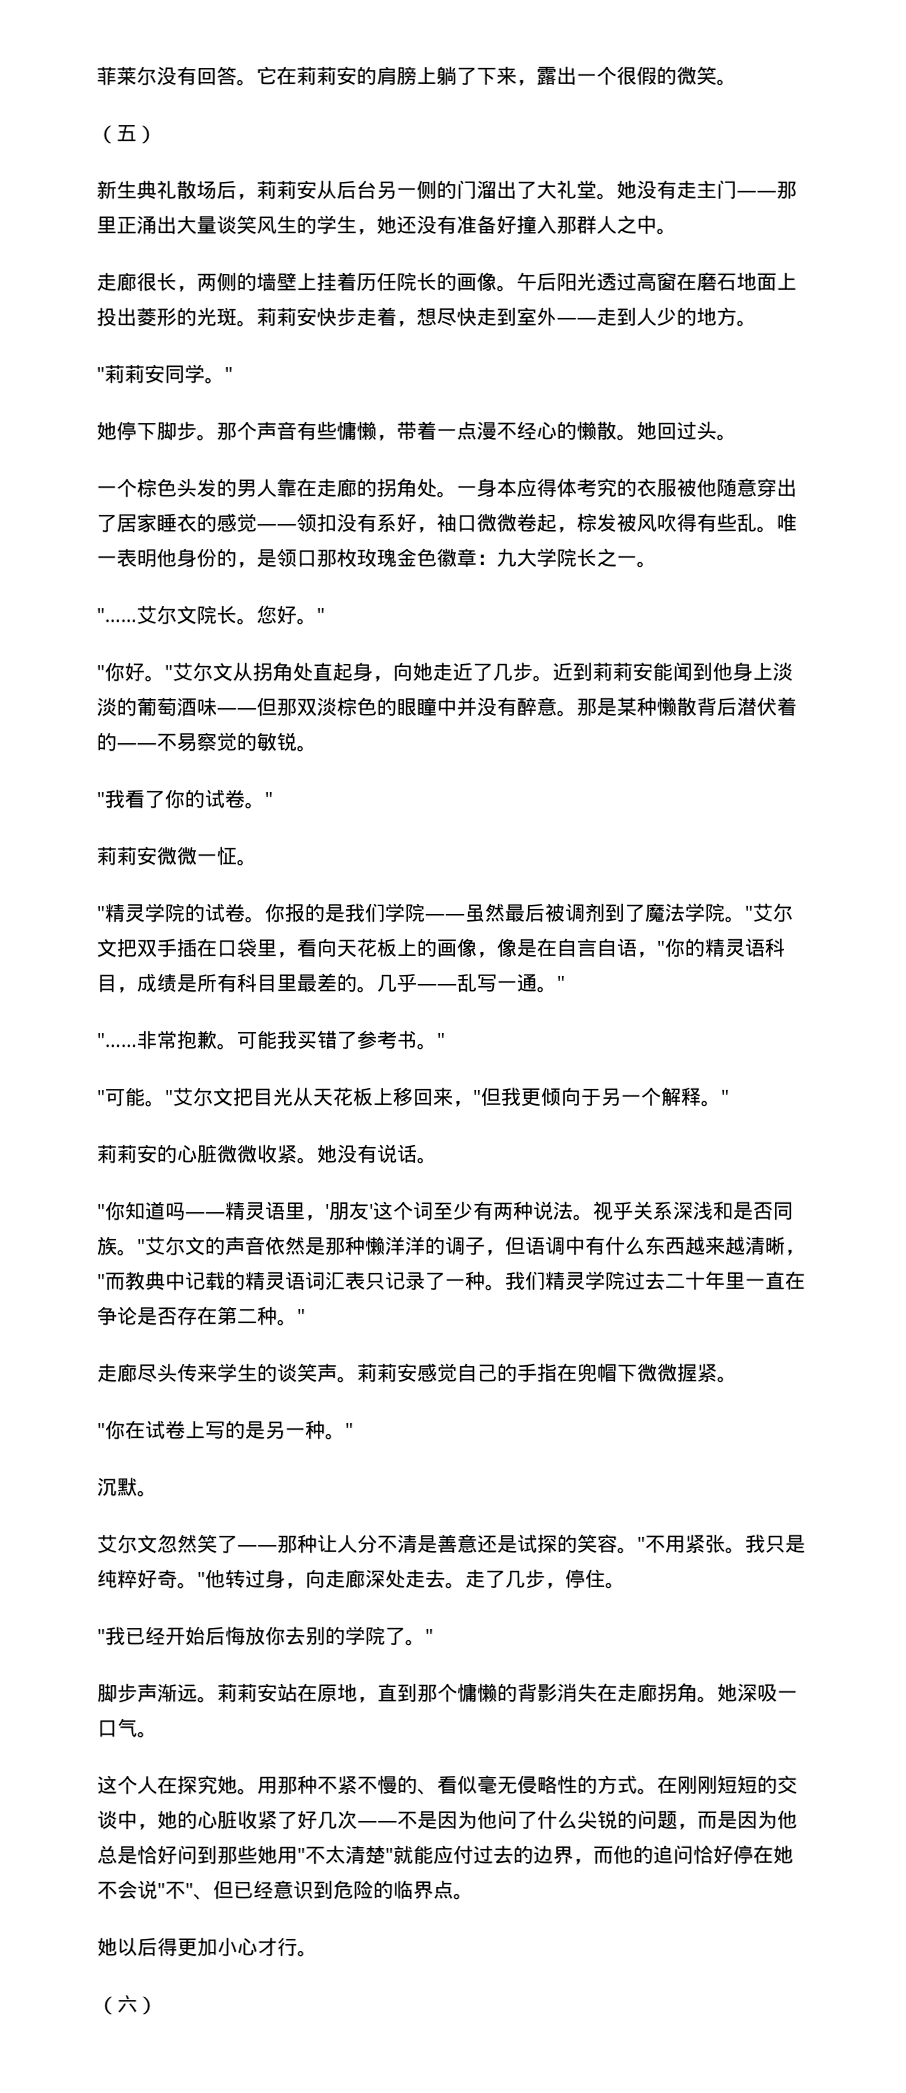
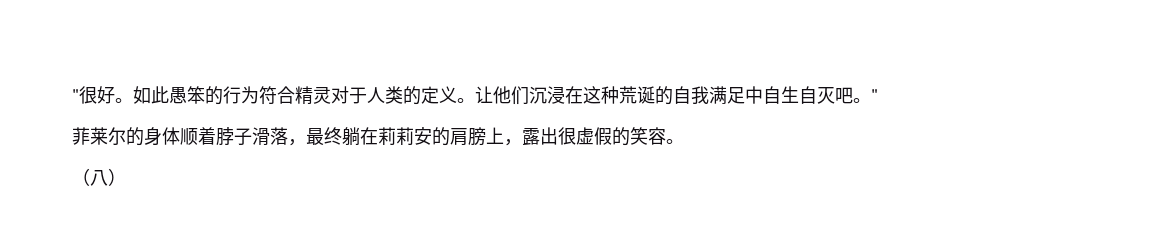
- 菲莱尔没有回答。它在莉莉安的肩膀上躺了下来，露出一个很假的微笑。
- （五）
- 新生典礼散场后，莉莉安从后台另一侧的门溜出了大礼堂。她没有走主门——那里正涌出大量谈笑风生的学生，她还没有准备好撞入那群人之中。
- 走廊很长，两侧的墙壁上挂着历任院长的画像。午后阳光透过高窗在磨石地面上投出菱形的光斑。莉莉安快步走着，想尽快走到室外——走到人少的地方。
- "莉莉安同学。"
- 她停下脚步。那个声音有些慵懒，带着一点漫不经心的懒散。她回过头。
- 一个棕色头发的男人靠在走廊的拐角处。一身本应得体考究的衣服被他随意穿出了居家睡衣的感觉——领扣没有系好，袖口微微卷起，棕发被风吹得有些乱。唯一表明他身份的，是领口那枚玫瑰金色徽章：九大学院长之一。
- "……艾尔文院长。您好。"
- "你好。"艾尔文从拐角处直起身，向她走近了几步。近到莉莉安能闻到他身上淡淡的葡萄酒味——但那双淡棕色的眼瞳中并没有醉意。那是某种懒散背后潜伏着的——不易察觉的敏锐。
- "我看了你的试卷。"
- 莉莉安微微一怔。
- "精灵学院的试卷。你报的是我们学院——虽然最后被调剂到了魔法学院。"艾尔文把双手插在口袋里，看向天花板上的画像，像是在自言自语，"你的精灵语科目，成绩是所有科目里最差的。几乎——乱写一通。"
- "……非常抱歉。可能我买错了参考书。"
- "可能。"艾尔文把目光从天花板上移回来，"但我更倾向于另一个解释。"
- 莉莉安的心脏微微收紧。她没有说话。
- "你知道吗——精灵语里，'朋友'这个词至少有两种说法。视乎关系深浅和是否同族。"艾尔文的声音依然是那种懒洋洋的调子，但语调中有什么东西越来越清晰，"而教典中记载的精灵语词汇表只记录了一种。我们精灵学院过去二十年里一直在争论是否存在第二种。"
- 走廊尽头传来学生的谈笑声。莉莉安感觉自己的手指在兜帽下微微握紧。
- "你在试卷上写的是另一种。"
- 沉默。
- 艾尔文忽然笑了——那种让人分不清是善意还是试探的笑容。"不用紧张。我只是纯粹好奇。"他转过身，向走廊深处走去。走了几步，停住。
- "我已经开始后悔放你去别的学院了。"
- 脚步声渐远。莉莉安站在原地，直到那个慵懒的背影消失在走廊拐角。她深吸一口气。
- 这个人在探究她。用那种不紧不慢的、看似毫无侵略性的方式。在刚刚短短的交谈中，她的心脏收紧了好几次——不是因为他问了什么尖锐的问题，而是因为他总是恰好问到那些她用"不太清楚"就能应付过去的边界，而他的追问恰好停在她不会说"不"、但已经意识到危险的临界点。
- 她以后得更加小心才行。
- （六）
+ "很好。如此愚笨的行为符合精灵对于人类的定义。让他们沉浸在这种荒诞的自我满足中自生自灭吧。"
+ 菲莱尔的身体顺着脖子滑落，最终躺在莉莉安的肩膀上，露出很虚假的笑容。
+ （八）

